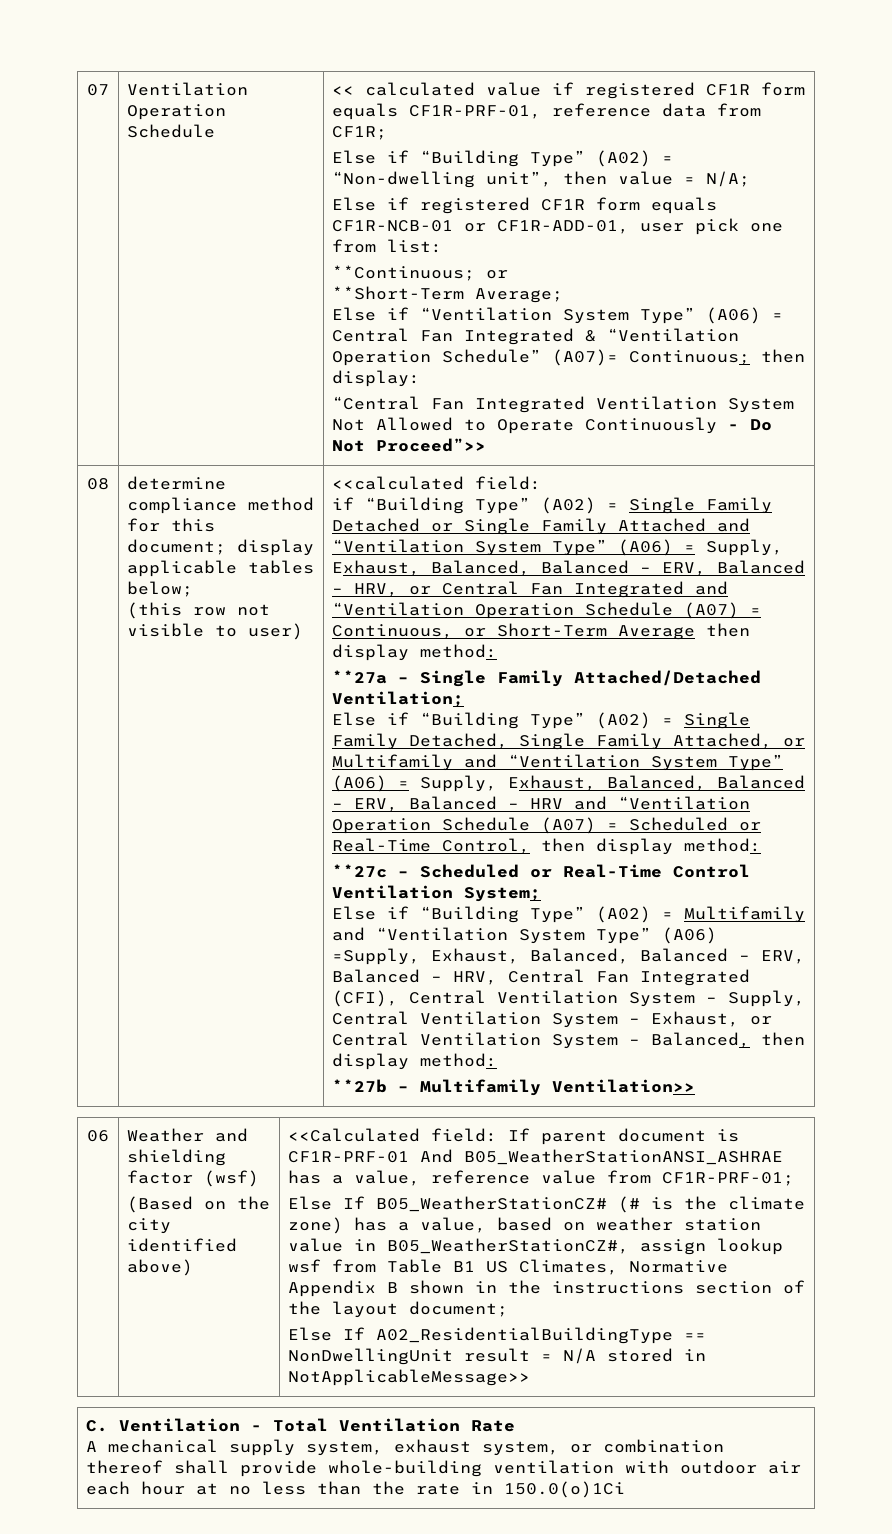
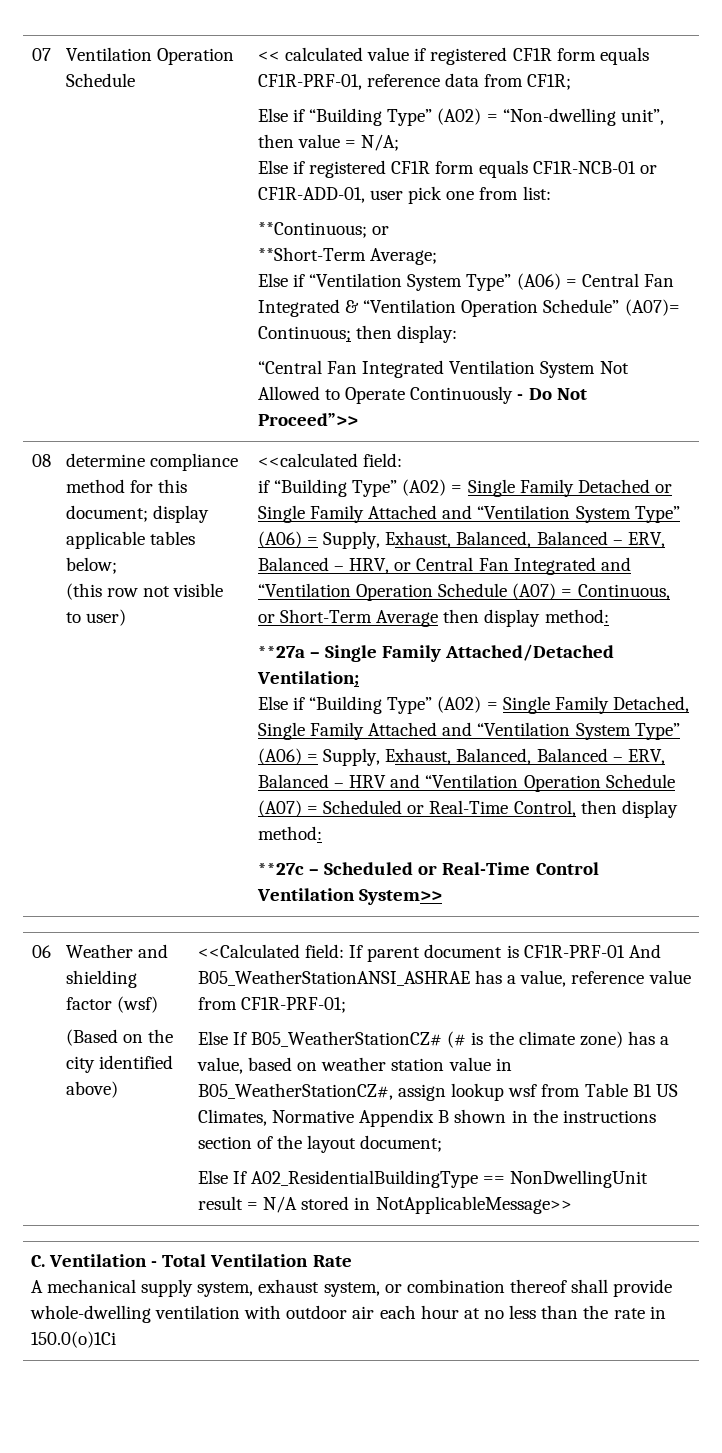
- Else if “Building Type” (A02) = Single Family Detached, Single Family Attached, or Multifamily and “Ventilation System Type” (A06) = Supply, Exhaust, Balanced, Balanced – ERV, Balanced – HRV and “Ventilation Operation Schedule (A07) = Scheduled or Real-Time Control, then display method:
+ Else if “Building Type” (A02) = Single Family Detached, Single Family Attached and “Ventilation System Type” (A06) = Supply, Exhaust, Balanced, Balanced – ERV, Balanced – HRV and “Ventilation Operation Schedule (A07) = Scheduled or Real-Time Control, then display method:
- **27c – Scheduled or Real-Time Control Ventilation System;
- Else if “Building Type” (A02) = Multifamily and “Ventilation System Type” (A06) =Supply, Exhaust, Balanced, Balanced – ERV, Balanced – HRV, Central Fan Integrated (CFI), Central Ventilation System – Supply, Central Ventilation System – Exhaust, or Central Ventilation System – Balanced, then display method:
- **27b – Multifamily Ventilation>>
+ **27c – Scheduled or Real-Time Control Ventilation System>>
  C. Ventilation - Total Ventilation Rate
- A mechanical supply system, exhaust system, or combination thereof shall provide whole-building ventilation with outdoor air each hour at no less than the rate in 150.0(o)1Ci
+ A mechanical supply system, exhaust system, or combination thereof shall provide whole-dwelling ventilation with outdoor air each hour at no less than the rate in 150.0(o)1Ci

